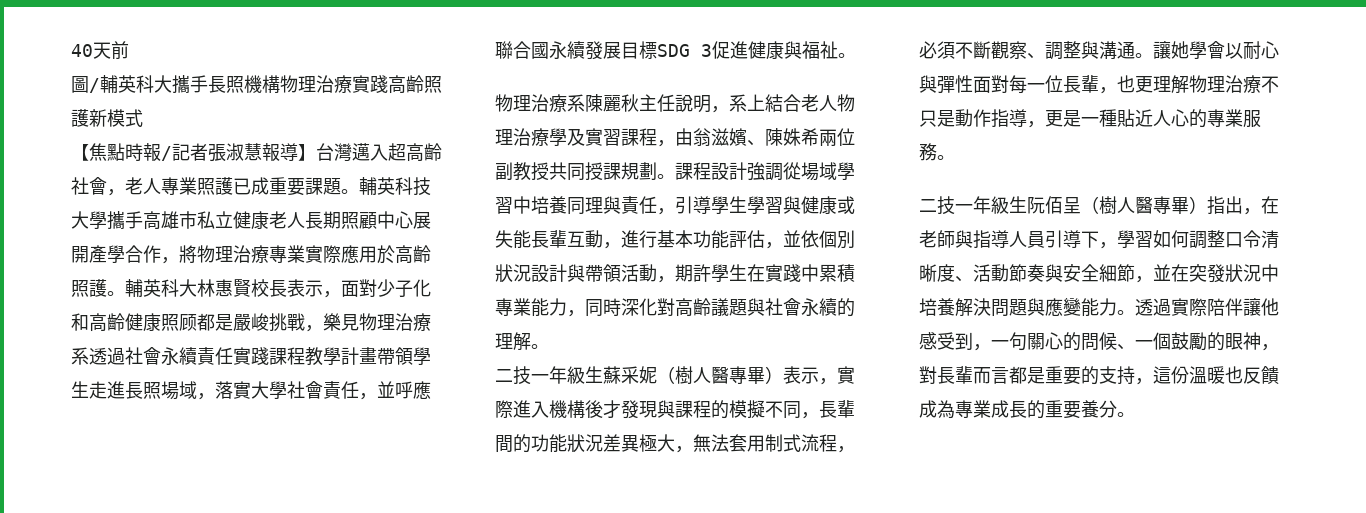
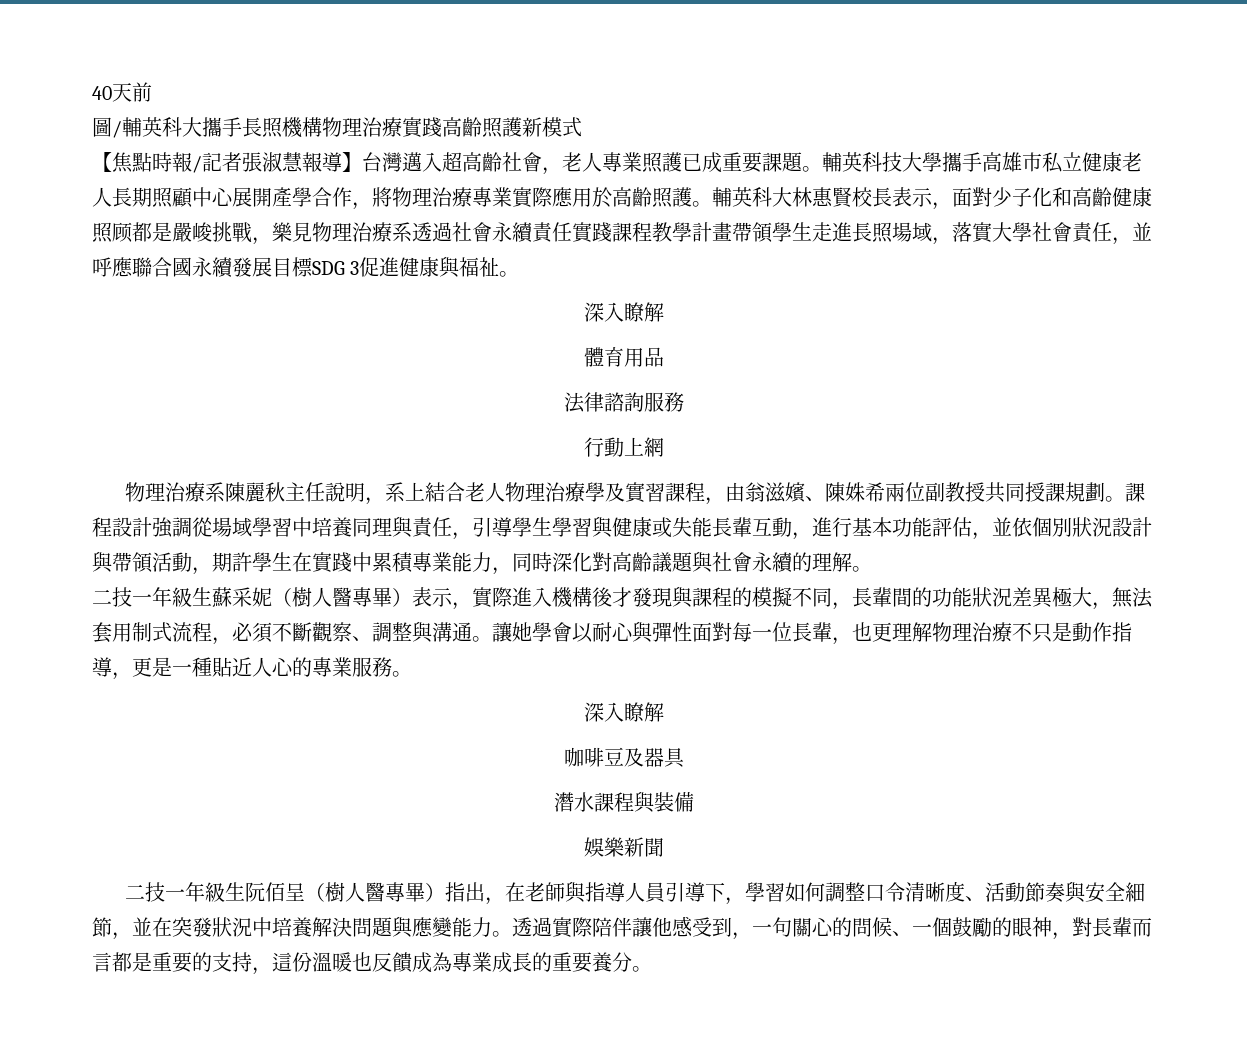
  輔英科大林惠賢校長表示，面對少子化和高齡健康照顾都是嚴峻挑戰，樂見物理治療系透過社會永續責任實踐課程教學計畫帶領學生走進長照場域，落實大學社會責任，並呼應聯合國永續發展目標SDG 3促進健康與福祉。
+ 深入瞭解
+ 體育用品
+ 法律諮詢服務
+ 行動上網
  讓她學會以耐心與彈性面對每一位長輩，也更理解物理治療不只是動作指導，更是一種貼近人心的專業服務。
+ 深入瞭解
+ 咖啡豆及器具
+ 潛水課程與裝備
+ 娛樂新聞

